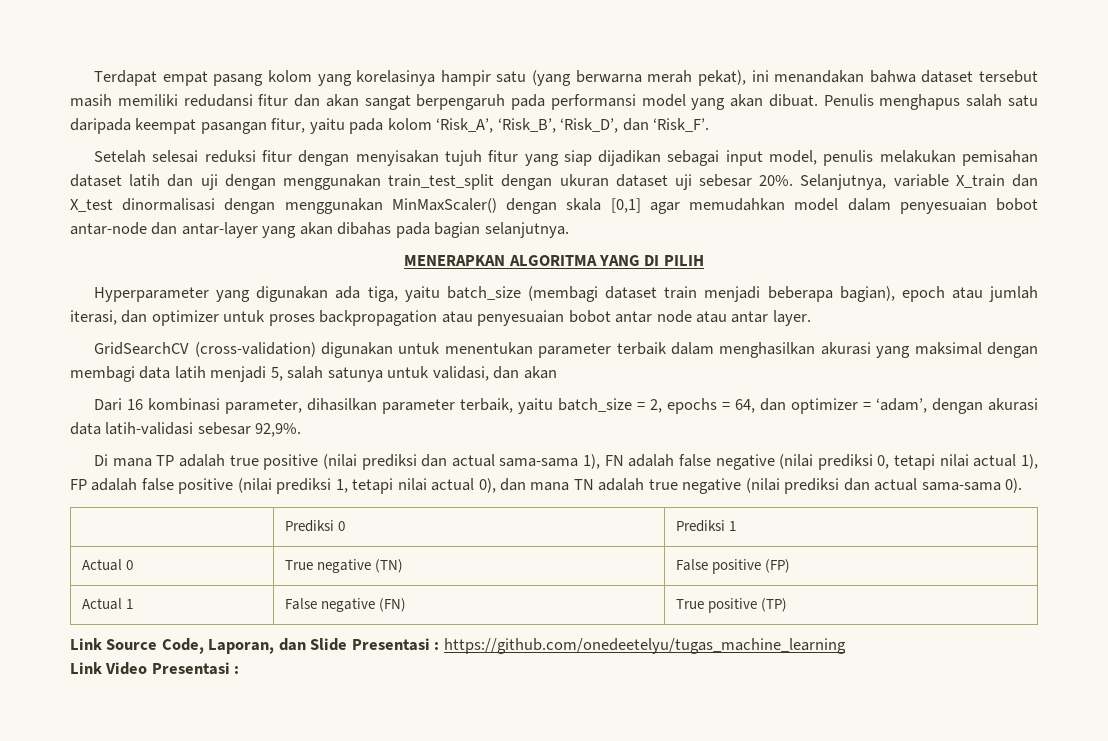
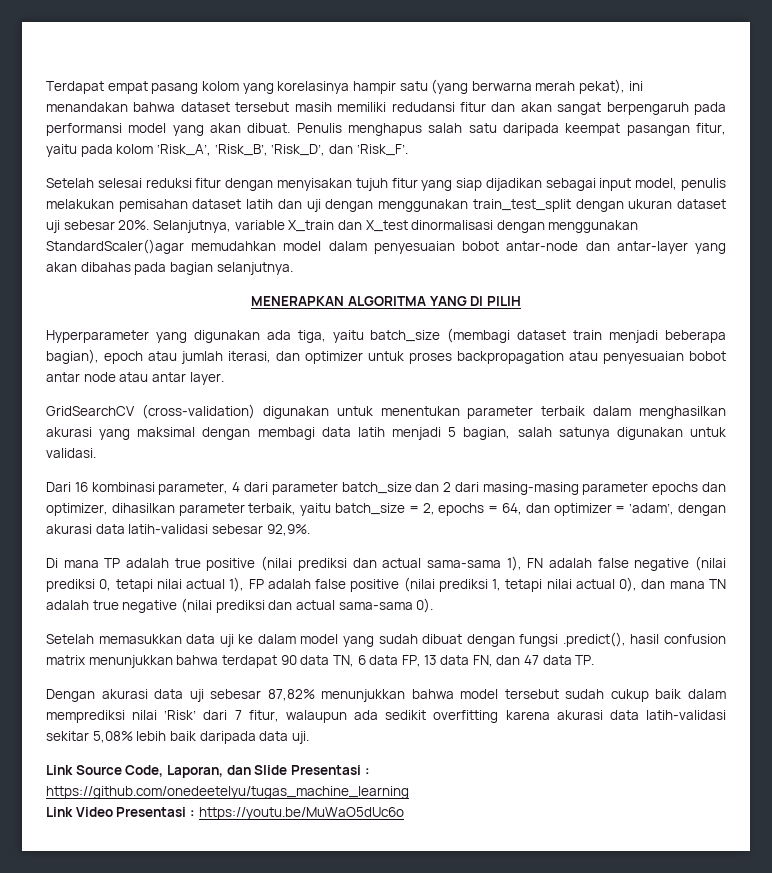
- Selanjutnya, variable X_train dan X_test dinormalisasi dengan menggunakan MinMaxScaler() dengan skala [0,1] agar memudahkan model dalam penyesuaian bobot antar-node dan antar-layer yang akan dibahas pada bagian selanjutnya.
+ Selanjutnya, variable X_train dan X_test dinormalisasi dengan menggunakan StandardScaler()agar memudahkan model dalam penyesuaian bobot antar-node dan antar-layer yang akan dibahas pada bagian selanjutnya.
- GridSearchCV (cross-validation) digunakan untuk menentukan parameter terbaik dalam menghasilkan akurasi yang maksimal dengan membagi data latih menjadi 5, salah satunya untuk validasi, dan akan
- Dari 16 kombinasi parameter, dihasilkan parameter terbaik, yaitu batch_size = 2, epochs = 64, dan optimizer = ‘adam’, dengan akurasi data latih-validasi sebesar 92,9%.
+ GridSearchCV (cross-validation) digunakan untuk menentukan parameter terbaik dalam menghasilkan akurasi yang maksimal dengan membagi data latih menjadi 5 bagian, salah satunya digunakan untuk validasi.
+ Dari 16 kombinasi parameter, 4 dari parameter batch_size dan 2 dari masing-masing parameter epochs dan optimizer, dihasilkan parameter terbaik, yaitu batch_size = 2, epochs = 64, dan optimizer = ‘adam’, dengan akurasi data latih-validasi sebesar 92,9%.
- | Prediksi 0 | Prediksi 1
- Actual 0 | True negative (TN) | False positive (FP)
- Actual 1 | False negative (FN) | True positive (TP)
+ Setelah memasukkan data uji ke dalam model yang sudah dibuat dengan fungsi .predict(), hasil confusion matrix menunjukkan bahwa terdapat 90 data TN, 6 data FP, 13 data FN, dan 47 data TP.
+ Dengan akurasi data uji sebesar 87,82% menunjukkan bahwa model tersebut sudah cukup baik dalam memprediksi nilai ‘Risk’ dari 7 fitur, walaupun ada sedikit overfitting karena akurasi data latih-validasi sekitar 5,08% lebih baik daripada data uji.
- Link Video Presentasi :
+ Link Video Presentasi : https://youtu.be/MuWaO5dUc6o

